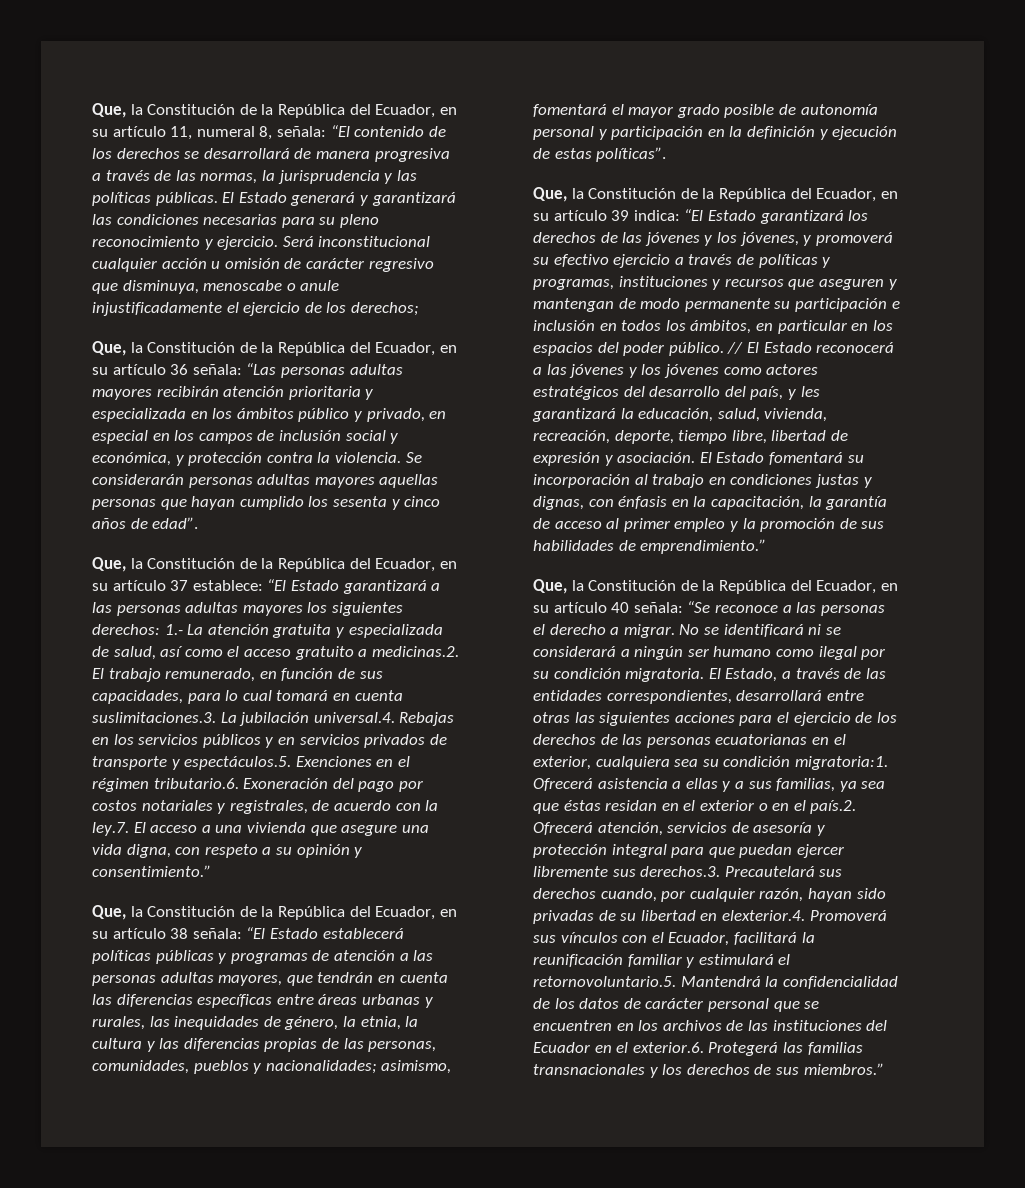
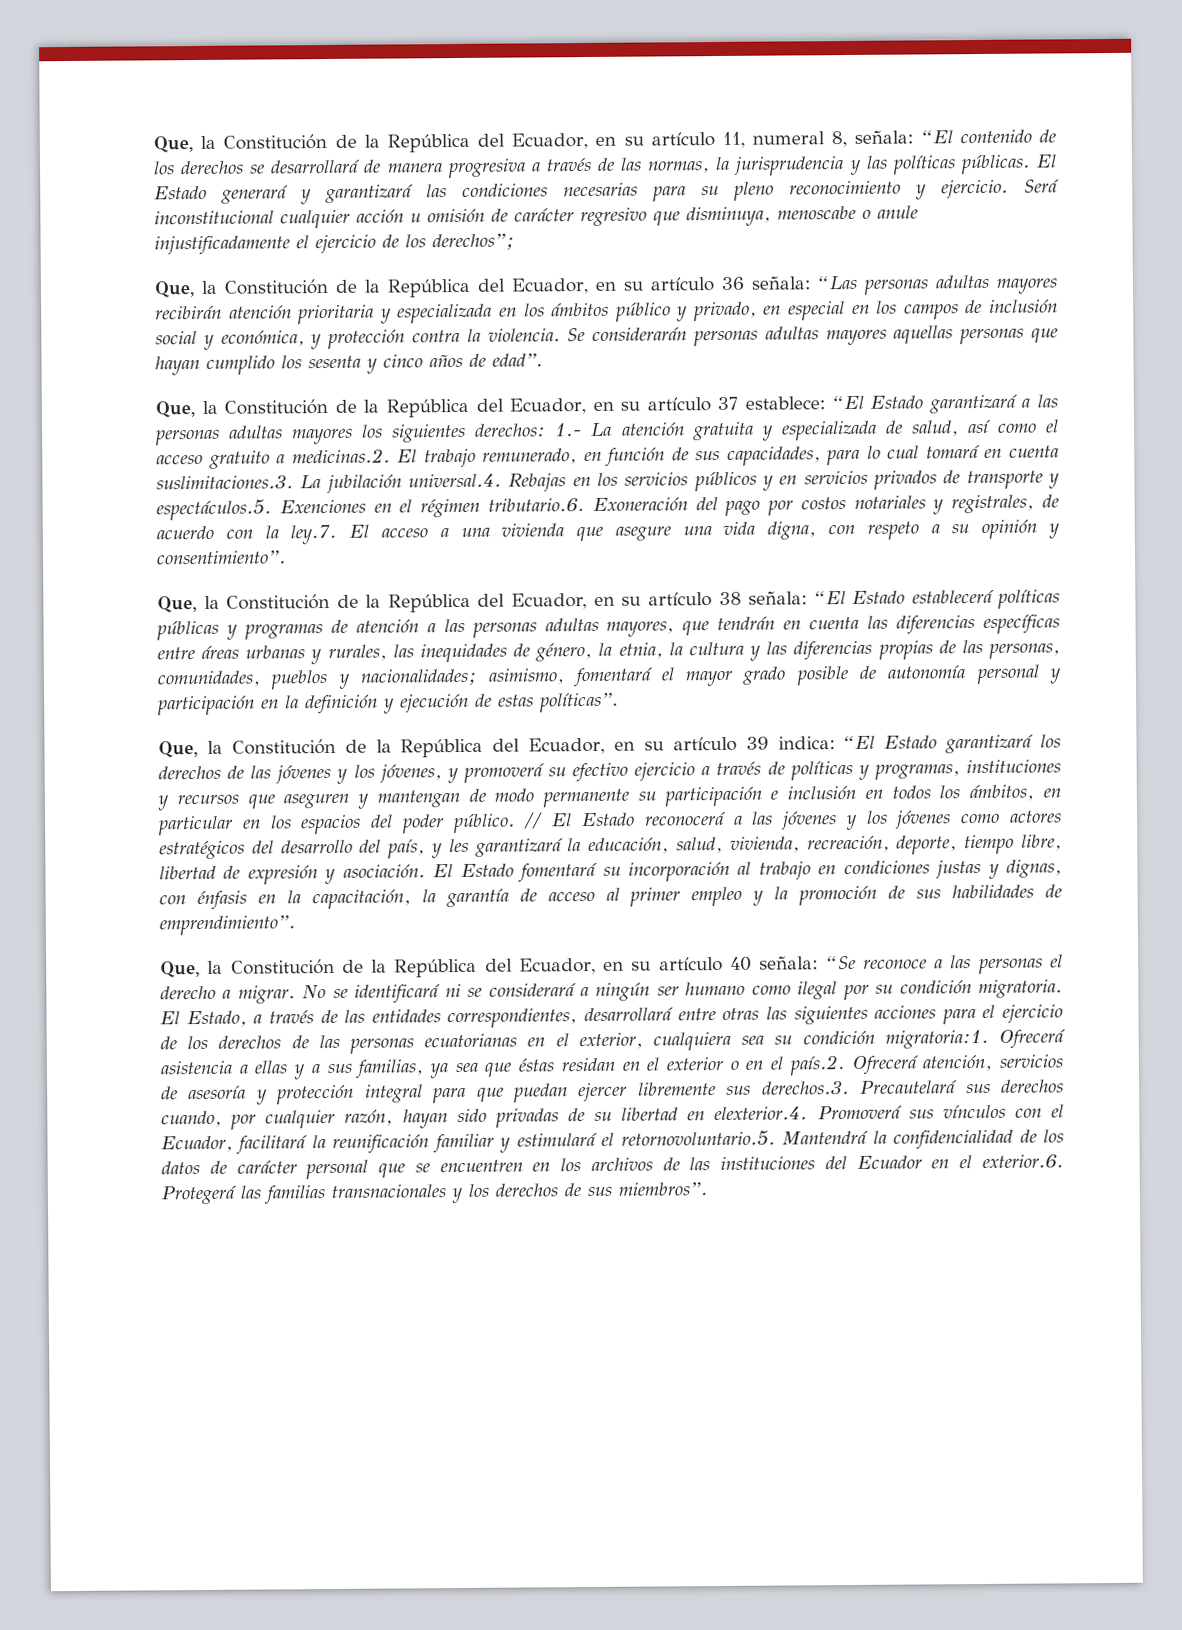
- Será inconstitucional cualquier acción u omisión de carácter regresivo que disminuya, menoscabe o anule injustificadamente el ejercicio de los derechos;
+ Será inconstitucional cualquier acción u omisión de carácter regresivo que disminuya, menoscabe o anule injustificadamente el ejercicio de los derechos”;
- 1.- La atención gratuita y especializada de salud, así como el acceso gratuito a medicinas.2. El trabajo remunerado, en función de sus capacidades, para lo cual tomará en cuenta suslimitaciones.3. La jubilación universal.4. Rebajas en los servicios públicos y en servicios privados de transporte y espectáculos.5. Exenciones en el régimen tributario.6. Exoneración del pago por costos notariales y registrales, de acuerdo con la ley.7. El acceso a una vivienda que asegure una vida digna, con respeto a su opinión y consentimiento.”
+ 1.- La atención gratuita y especializada de salud, así como el acceso gratuito a medicinas.2. El trabajo remunerado, en función de sus capacidades, para lo cual tomará en cuenta suslimitaciones.3. La jubilación universal.4. Rebajas en los servicios públicos y en servicios privados de transporte y espectáculos.5. Exenciones en el régimen tributario.6. Exoneración del pago por costos notariales y registrales, de acuerdo con la ley.7. El acceso a una vivienda que asegure una vida digna, con respeto a su opinión y consentimiento”.
- El Estado fomentará su incorporación al trabajo en condiciones justas y dignas, con énfasis en la capacitación, la garantía de acceso al primer empleo y la promoción de sus habilidades de emprendimiento.”
+ El Estado fomentará su incorporación al trabajo en condiciones justas y dignas, con énfasis en la capacitación, la garantía de acceso al primer empleo y la promoción de sus habilidades de emprendimiento”.
- Ofrecerá asistencia a ellas y a sus familias, ya sea que éstas residan en el exterior o en el país.2. Ofrecerá atención, servicios de asesoría y protección integral para que puedan ejercer libremente sus derechos.3. Precautelará sus derechos cuando, por cualquier razón, hayan sido privadas de su libertad en elexterior.4. Promoverá sus vínculos con el Ecuador, facilitará la reunificación familiar y estimulará el retornovoluntario.5. Mantendrá la confidencialidad de los datos de carácter personal que se encuentren en los archivos de las instituciones del Ecuador en el exterior.6. Protegerá las familias transnacionales y los derechos de sus miembros.”
+ Ofrecerá asistencia a ellas y a sus familias, ya sea que éstas residan en el exterior o en el país.2. Ofrecerá atención, servicios de asesoría y protección integral para que puedan ejercer libremente sus derechos.3. Precautelará sus derechos cuando, por cualquier razón, hayan sido privadas de su libertad en elexterior.4. Promoverá sus vínculos con el Ecuador, facilitará la reunificación familiar y estimulará el retornovoluntario.5. Mantendrá la confidencialidad de los datos de carácter personal que se encuentren en los archivos de las instituciones del Ecuador en el exterior.6. Protegerá las familias transnacionales y los derechos de sus miembros”.

